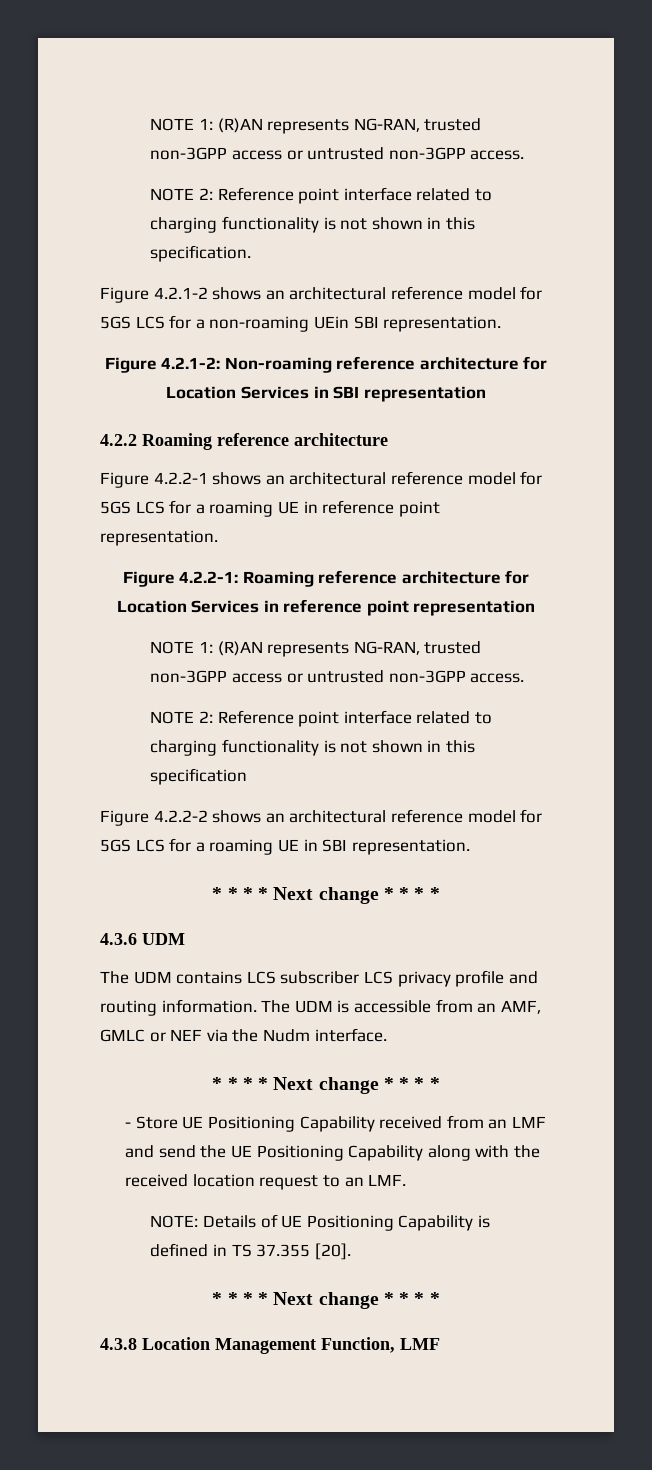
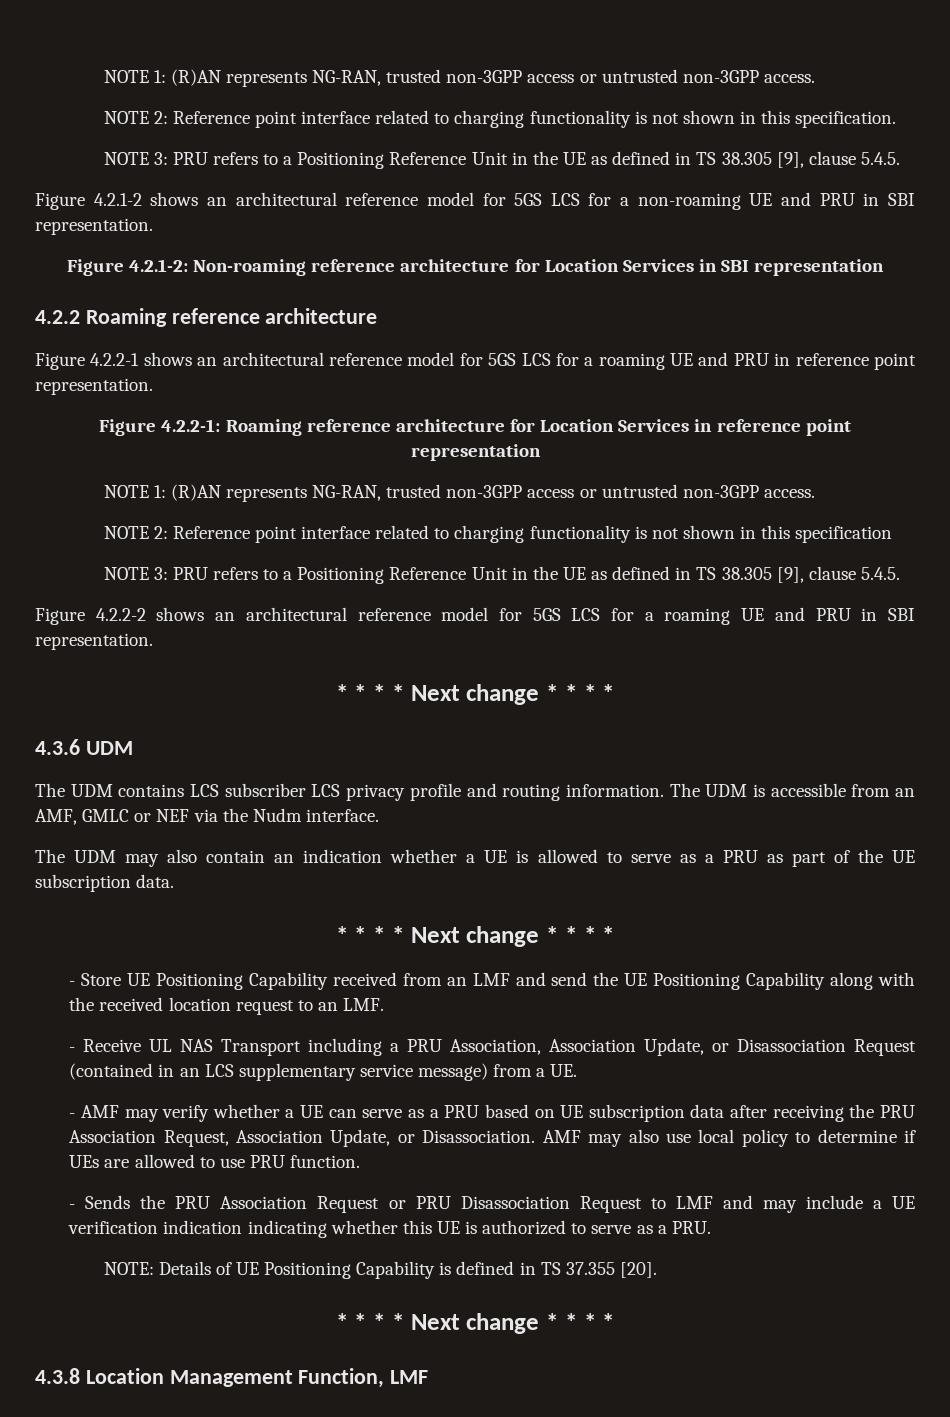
  NOTE 2: Reference point interface related to charging functionality is not shown in this specification.
+ NOTE 3: PRU refers to a Positioning Reference Unit in the UE as defined in TS 38.305 [9], clause 5.4.5.
- Figure 4.2.1-2 shows an architectural reference model for 5GS LCS for a non-roaming UEin SBI representation.
+ Figure 4.2.1-2 shows an architectural reference model for 5GS LCS for a non-roaming UE and PRU in SBI representation.
- Figure 4.2.2-1 shows an architectural reference model for 5GS LCS for a roaming UE in reference point representation.
+ Figure 4.2.2-1 shows an architectural reference model for 5GS LCS for a roaming UE and PRU in reference point representation.
  NOTE 2: Reference point interface related to charging functionality is not shown in this specification
+ NOTE 3: PRU refers to a Positioning Reference Unit in the UE as defined in TS 38.305 [9], clause 5.4.5.
- Figure 4.2.2-2 shows an architectural reference model for 5GS LCS for a roaming UE in SBI representation.
+ Figure 4.2.2-2 shows an architectural reference model for 5GS LCS for a roaming UE and PRU in SBI representation.
+ The UDM may also contain an indication whether a UE is allowed to serve as a PRU as part of the UE subscription data.
+ - Receive UL NAS Transport including a PRU Association, Association Update, or Disassociation Request (contained in an LCS supplementary service message) from a UE.
+ - AMF may verify whether a UE can serve as a PRU based on UE subscription data after receiving the PRU Association Request, Association Update, or Disassociation. AMF may also use local policy to determine if UEs are allowed to use PRU function.
+ - Sends the PRU Association Request or PRU Disassociation Request to LMF and may include a UE verification indication indicating whether this UE is authorized to serve as a PRU.

